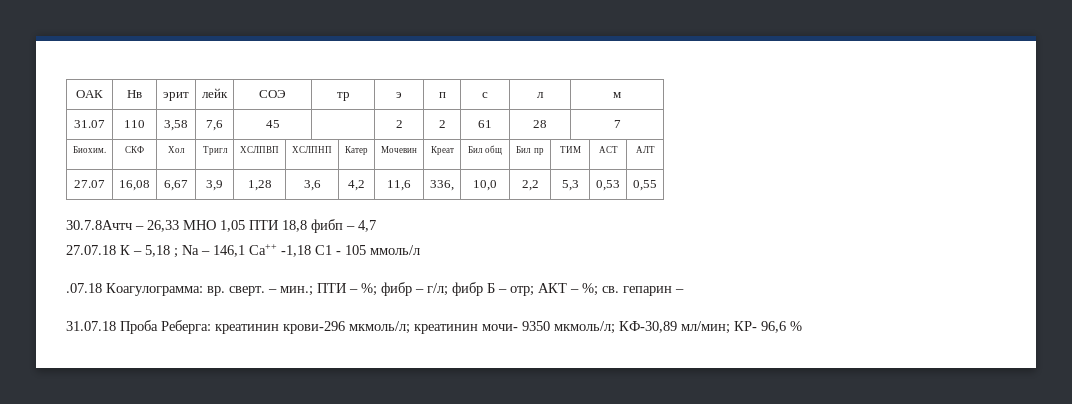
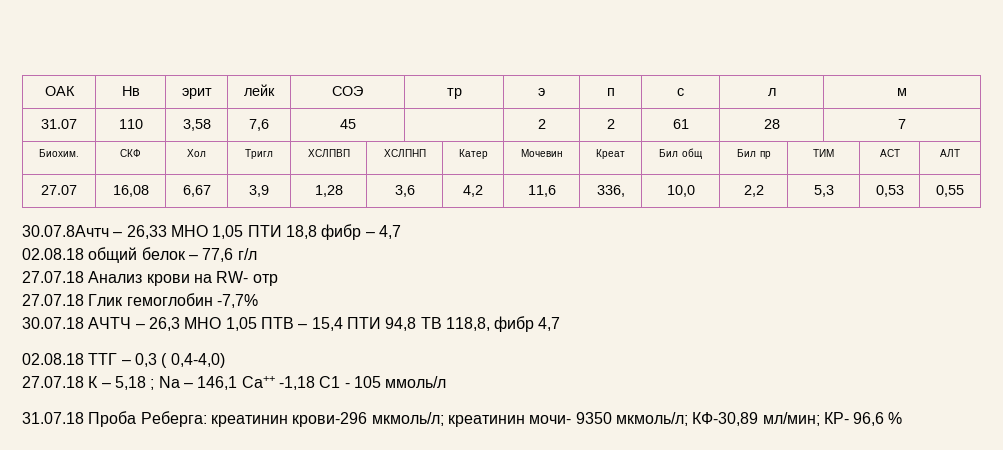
- 30.7.8Ачтч – 26,33 МНО 1,05 ПТИ 18,8 фибп – 4,7
+ 30.07.8Ачтч – 26,33 МНО 1,05 ПТИ 18,8 фибр – 4,7
+ 02.08.18 общий белок – 77,6 г/л
+ 27.07.18 Анализ крови на RW- отр
+ 27.07.18 Глик гемоглобин -7,7%
+ 30.07.18 АЧТЧ – 26,3 МНО 1,05 ПТВ – 15,4 ПТИ 94,8 ТВ 118,8, фибр 4,7
+ 02.08.18 ТТГ – 0,3 ( 0,4-4,0)
- .07.18 Коагулограмма: вр. сверт. – мин.; ПТИ – %; фибр – г/л; фибр Б – отр; АКТ – %; св. гепарин –

